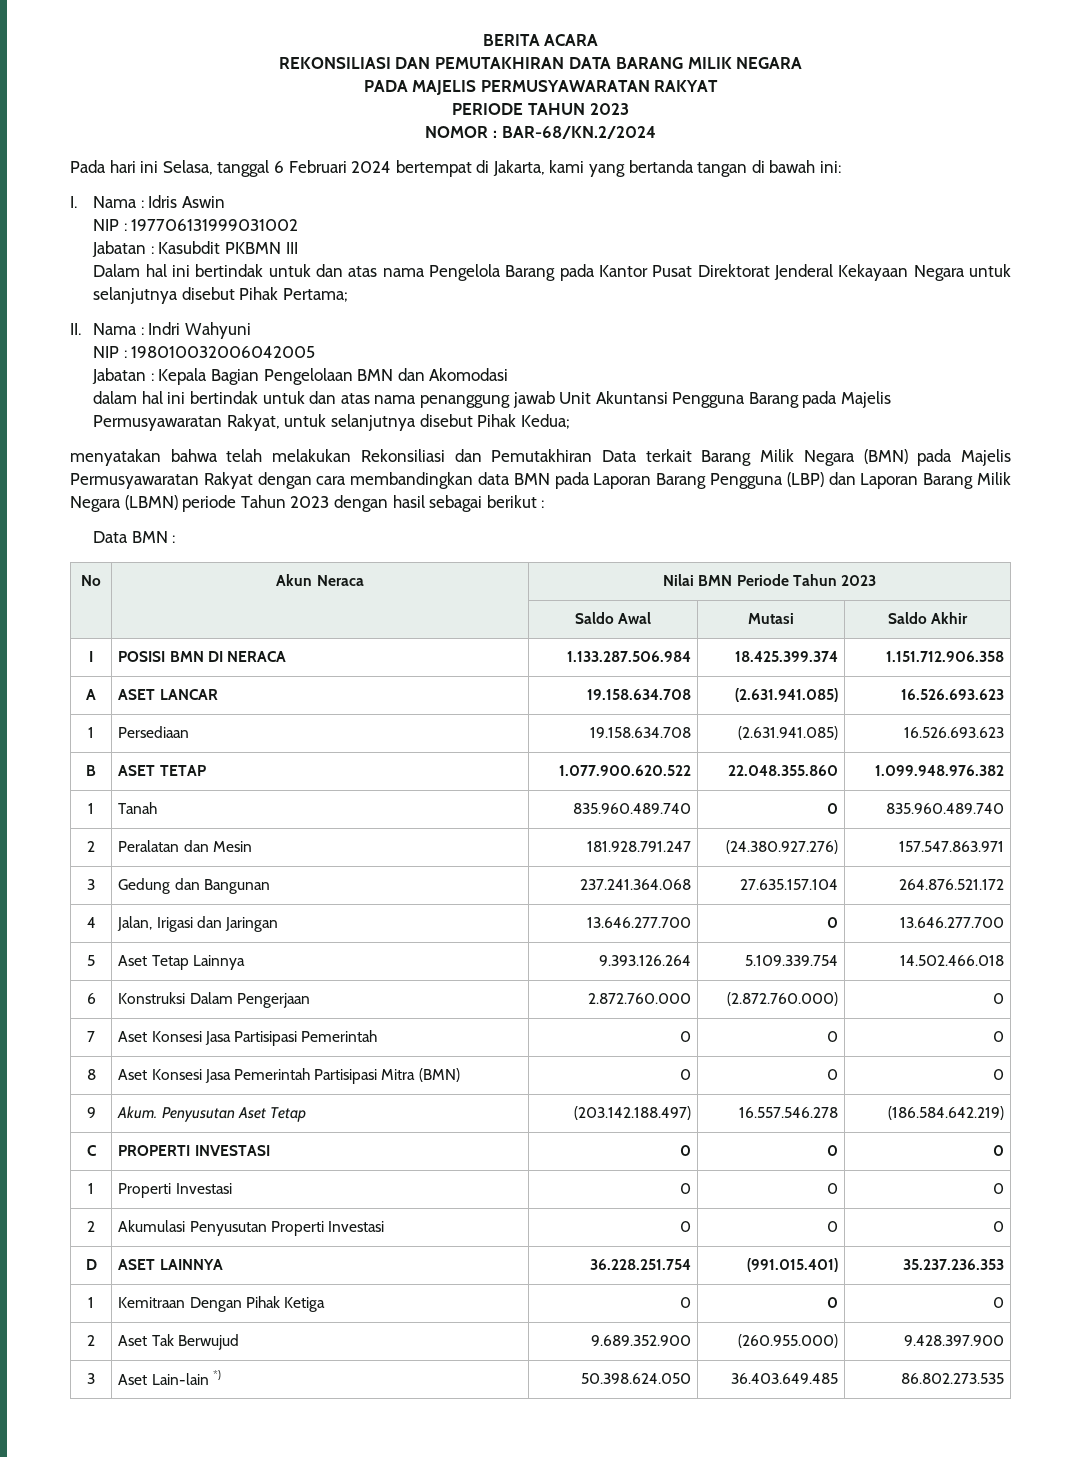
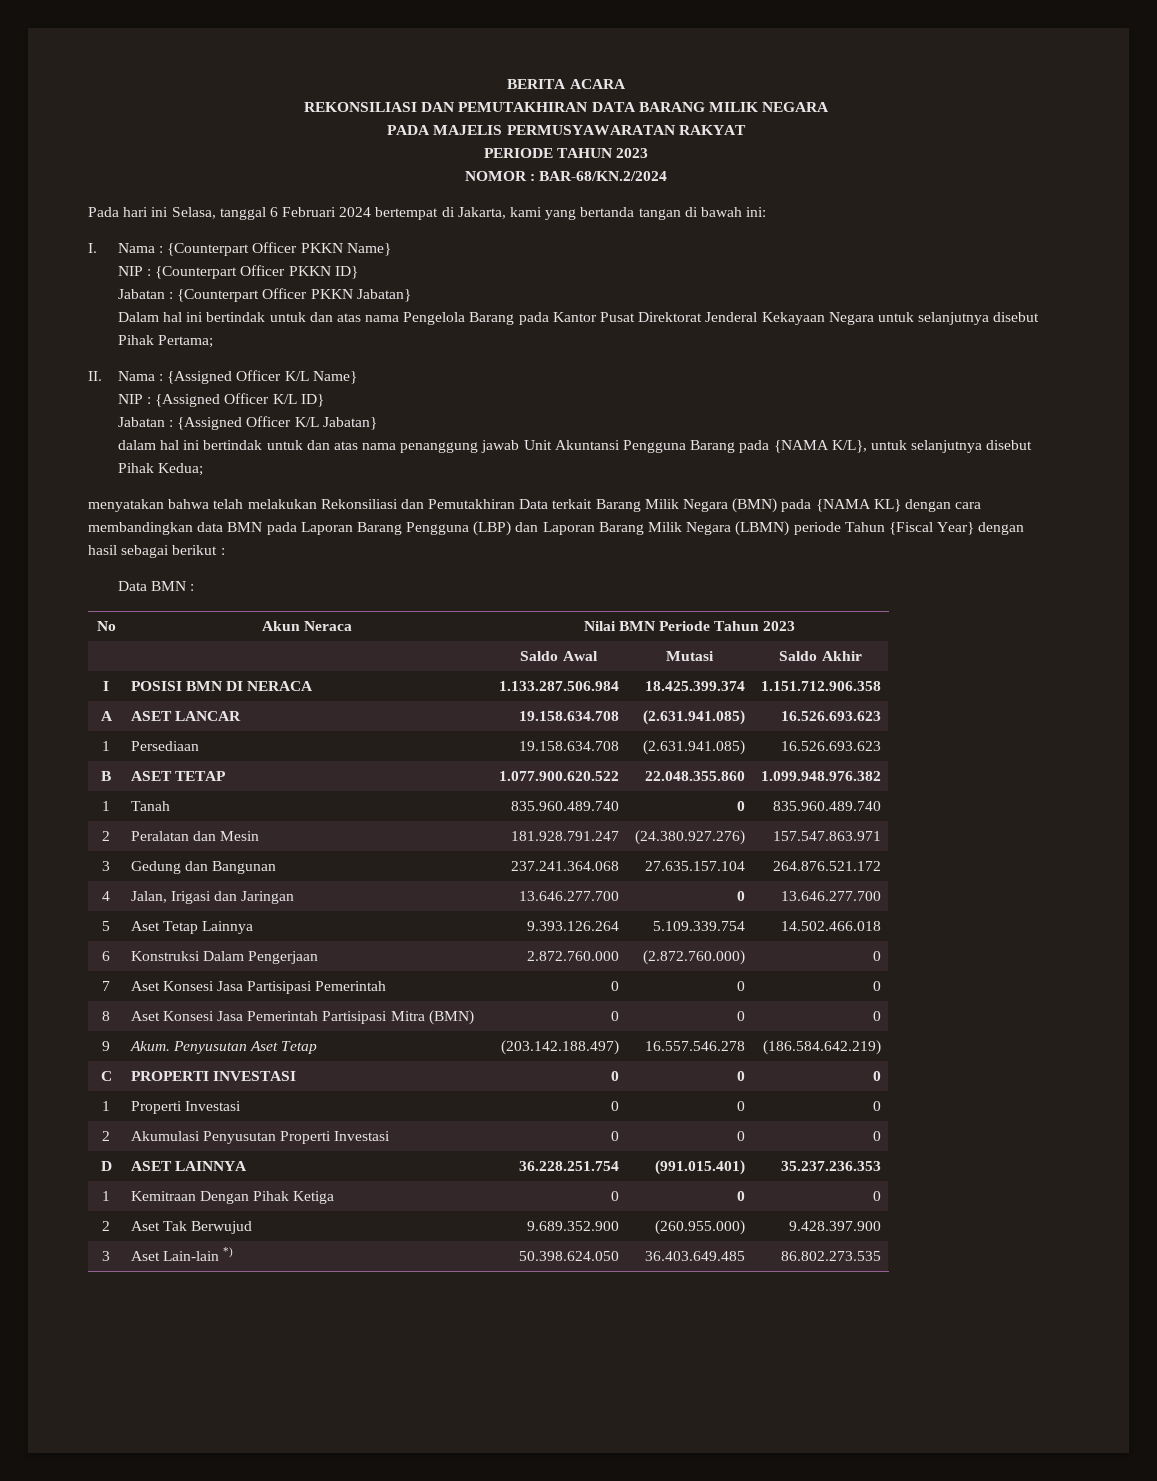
- I. Nama : Idris Aswin
- NIP : 197706131999031002
- Jabatan : Kasubdit PKBMN III
+ I. Nama : {Counterpart Officer PKKN Name}
+ NIP : {Counterpart Officer PKKN ID}
+ Jabatan : {Counterpart Officer PKKN Jabatan}
- II. Nama : Indri Wahyuni
- NIP : 198010032006042005
- Jabatan : Kepala Bagian Pengelolaan BMN dan Akomodasi
+ II. Nama : {Assigned Officer K/L Name}
+ NIP : {Assigned Officer K/L ID}
+ Jabatan : {Assigned Officer K/L Jabatan}
- dalam hal ini bertindak untuk dan atas nama penanggung jawab Unit Akuntansi Pengguna Barang pada Majelis Permusyawaratan Rakyat, untuk selanjutnya disebut Pihak Kedua;
+ dalam hal ini bertindak untuk dan atas nama penanggung jawab Unit Akuntansi Pengguna Barang pada {NAMA K/L}, untuk selanjutnya disebut Pihak Kedua;
- menyatakan bahwa telah melakukan Rekonsiliasi dan Pemutakhiran Data terkait Barang Milik Negara (BMN) pada Majelis Permusyawaratan Rakyat dengan cara membandingkan data BMN pada Laporan Barang Pengguna (LBP) dan Laporan Barang Milik Negara (LBMN) periode Tahun 2023 dengan hasil sebagai berikut :
+ menyatakan bahwa telah melakukan Rekonsiliasi dan Pemutakhiran Data terkait Barang Milik Negara (BMN) pada {NAMA KL} dengan cara membandingkan data BMN pada Laporan Barang Pengguna (LBP) dan Laporan Barang Milik Negara (LBMN) periode Tahun {Fiscal Year} dengan hasil sebagai berikut :

